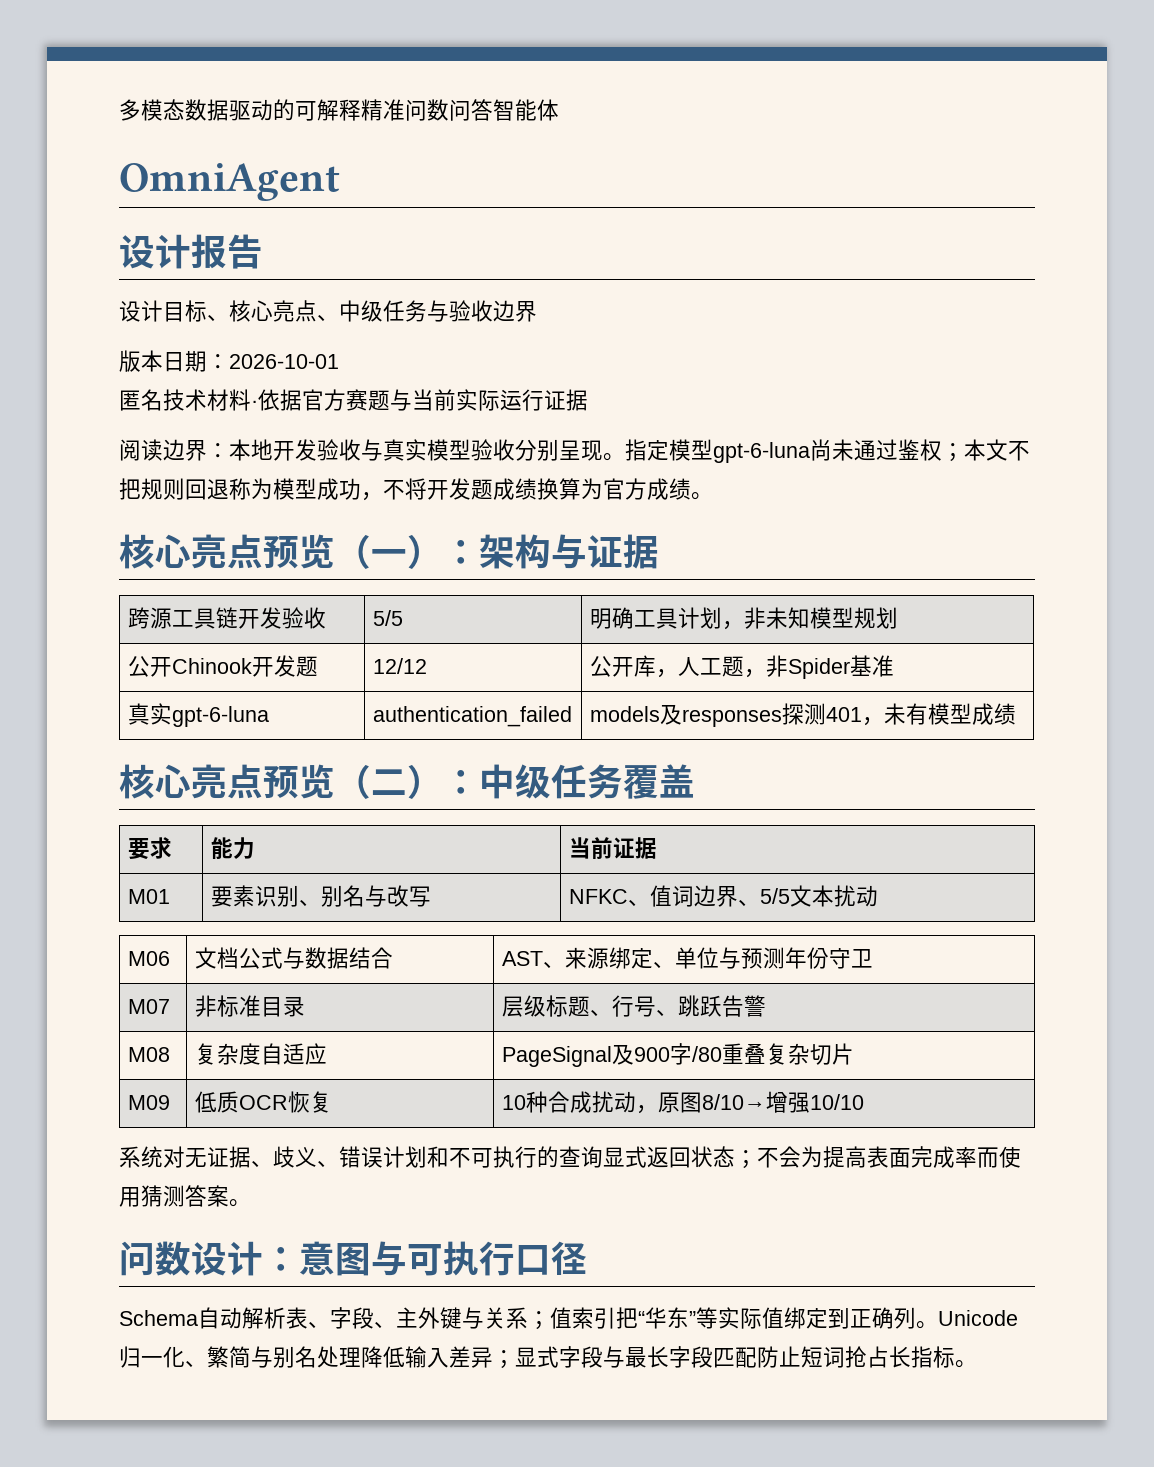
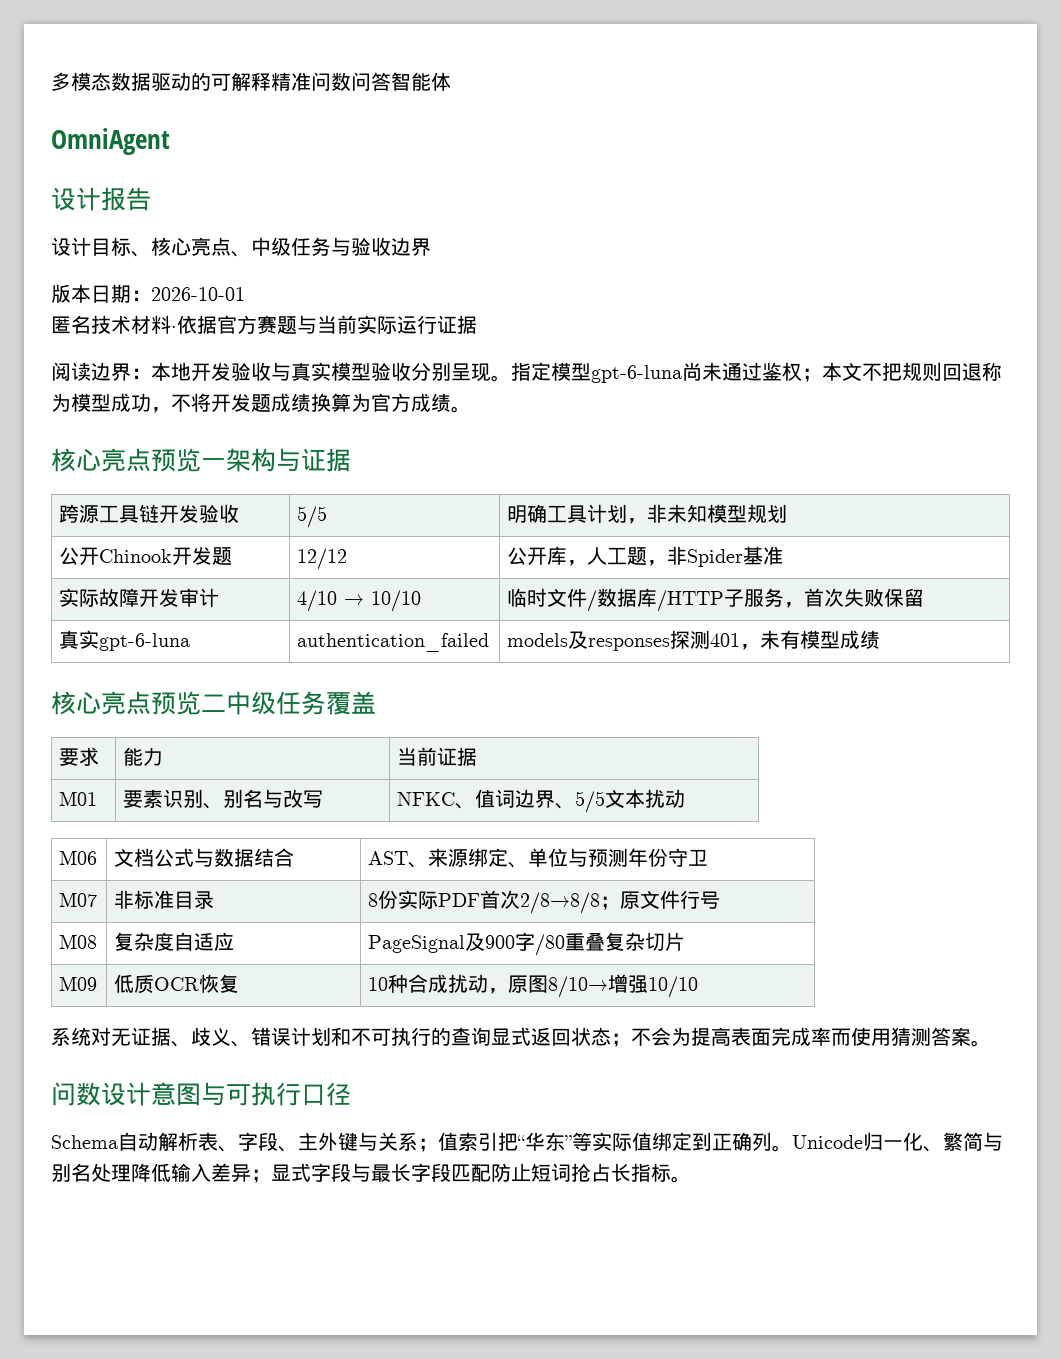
- 核心亮点预览（一）：架构与证据
+ 核心亮点预览一架构与证据
+ 实际故障开发审计 | 4/10 → 10/10 | 临时文件/数据库/HTTP子服务，首次失败保留
- 核心亮点预览（二）：中级任务覆盖
+ 核心亮点预览二中级任务覆盖
- M07 | 非标准目录 | 层级标题、行号、跳跃告警
+ M07 | 非标准目录 | 8份实际PDF首次2/8→8/8；原文件行号
- 问数设计：意图与可执行口径
+ 问数设计意图与可执行口径

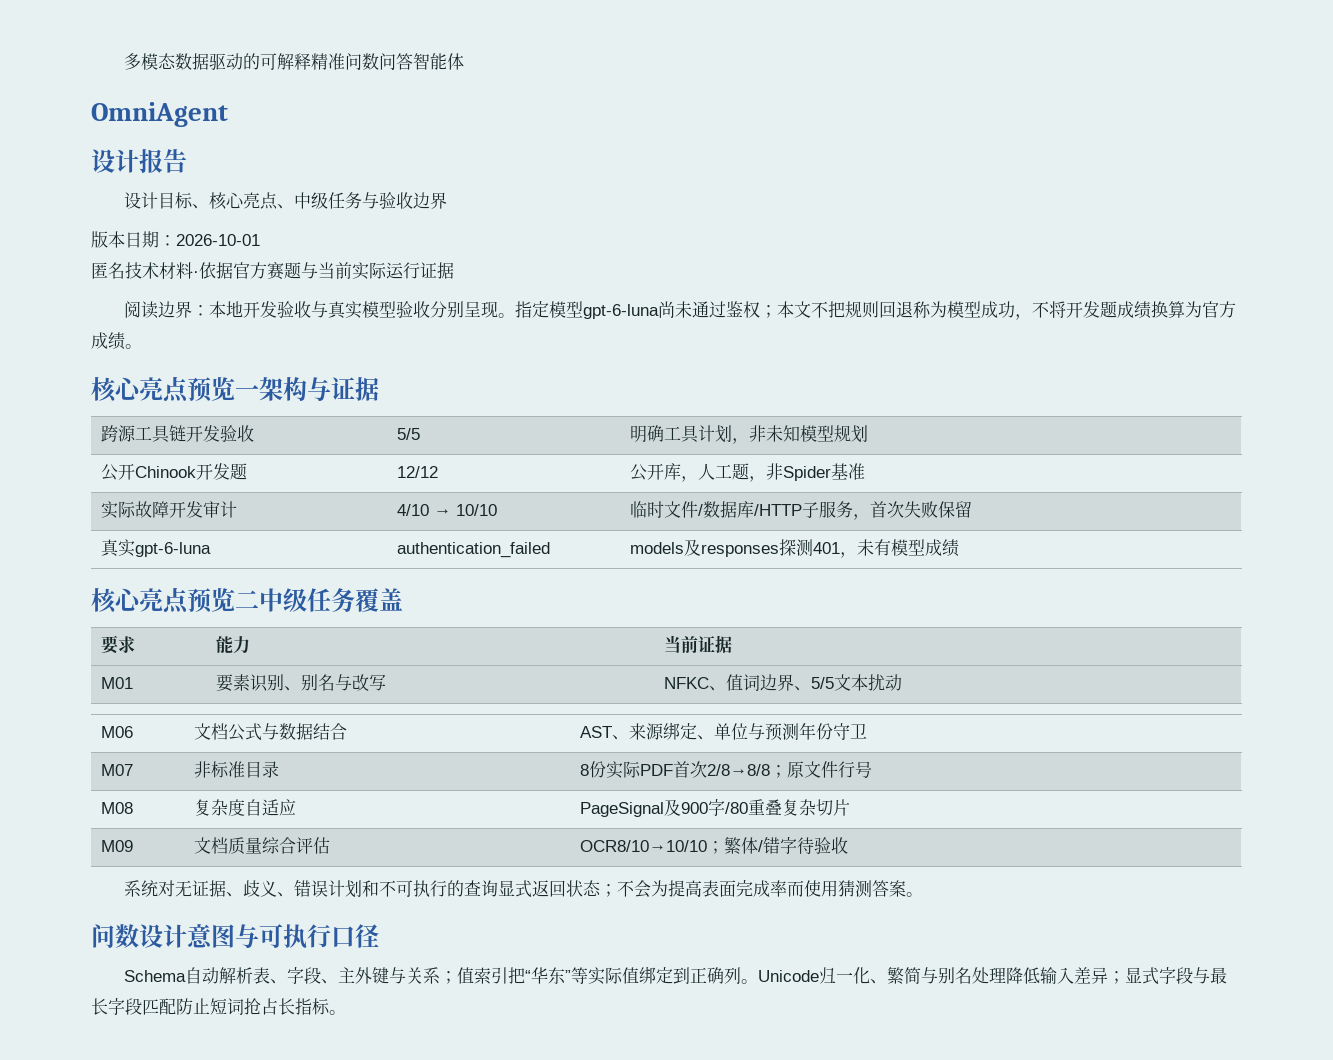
- M09 | 低质OCR恢复 | 10种合成扰动，原图8/10→增强10/10
+ M09 | 文档质量综合评估 | OCR8/10→10/10；繁体/错字待验收

